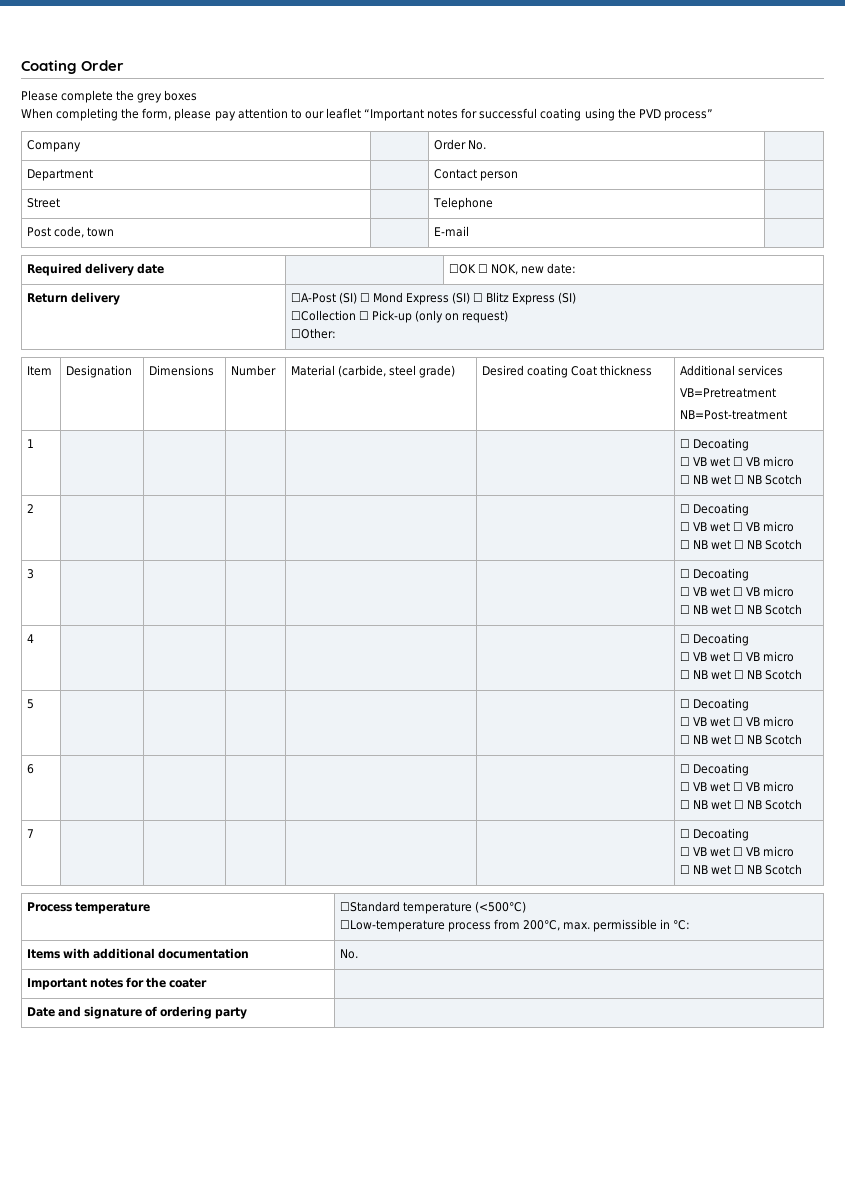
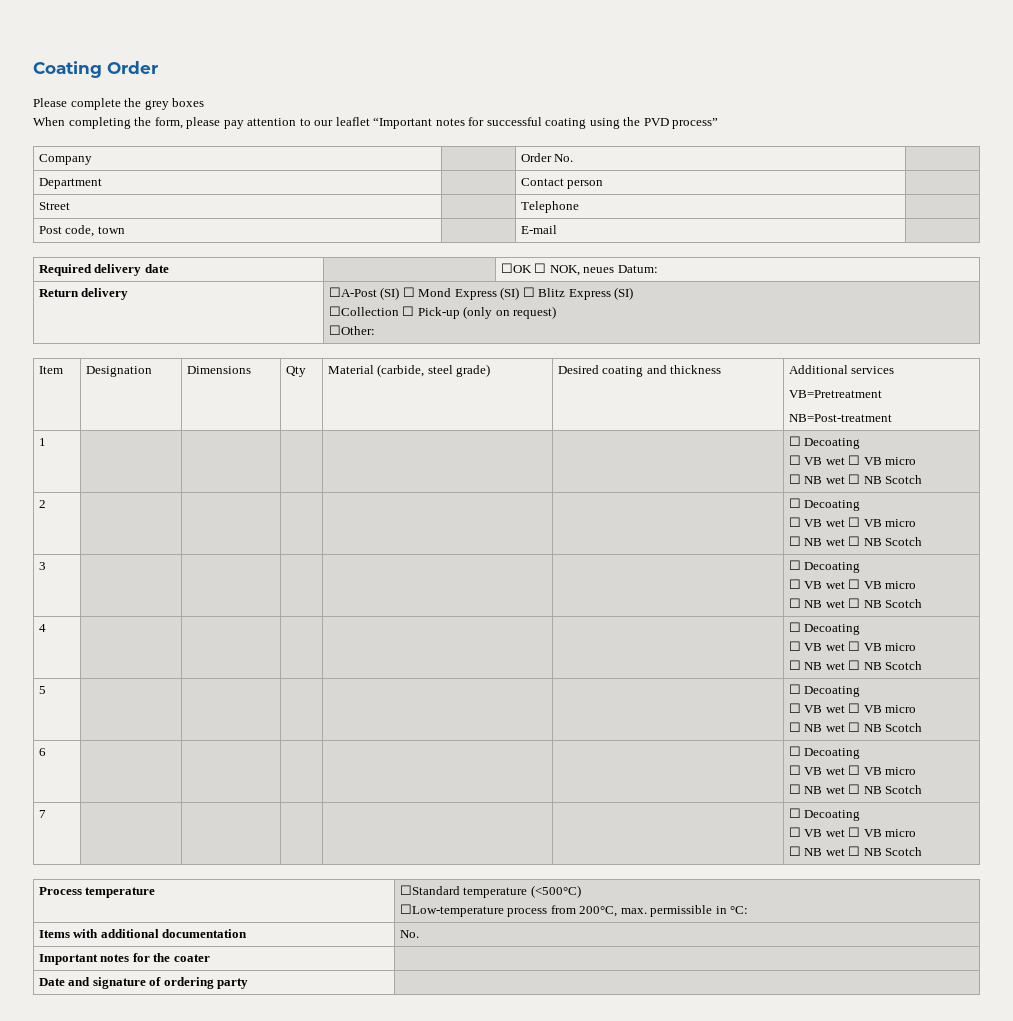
- Required delivery date | | ☐OK ☐ NOK, new date:
+ Required delivery date | | ☐OK ☐ NOK, neues Datum:
- Item | Designation | Dimensions | Number | Material (carbide, steel grade) | Desired coating Coat thickness | Additional services
+ Item | Designation | Dimensions | Qty | Material (carbide, steel grade) | Desired coating and thickness | Additional services

